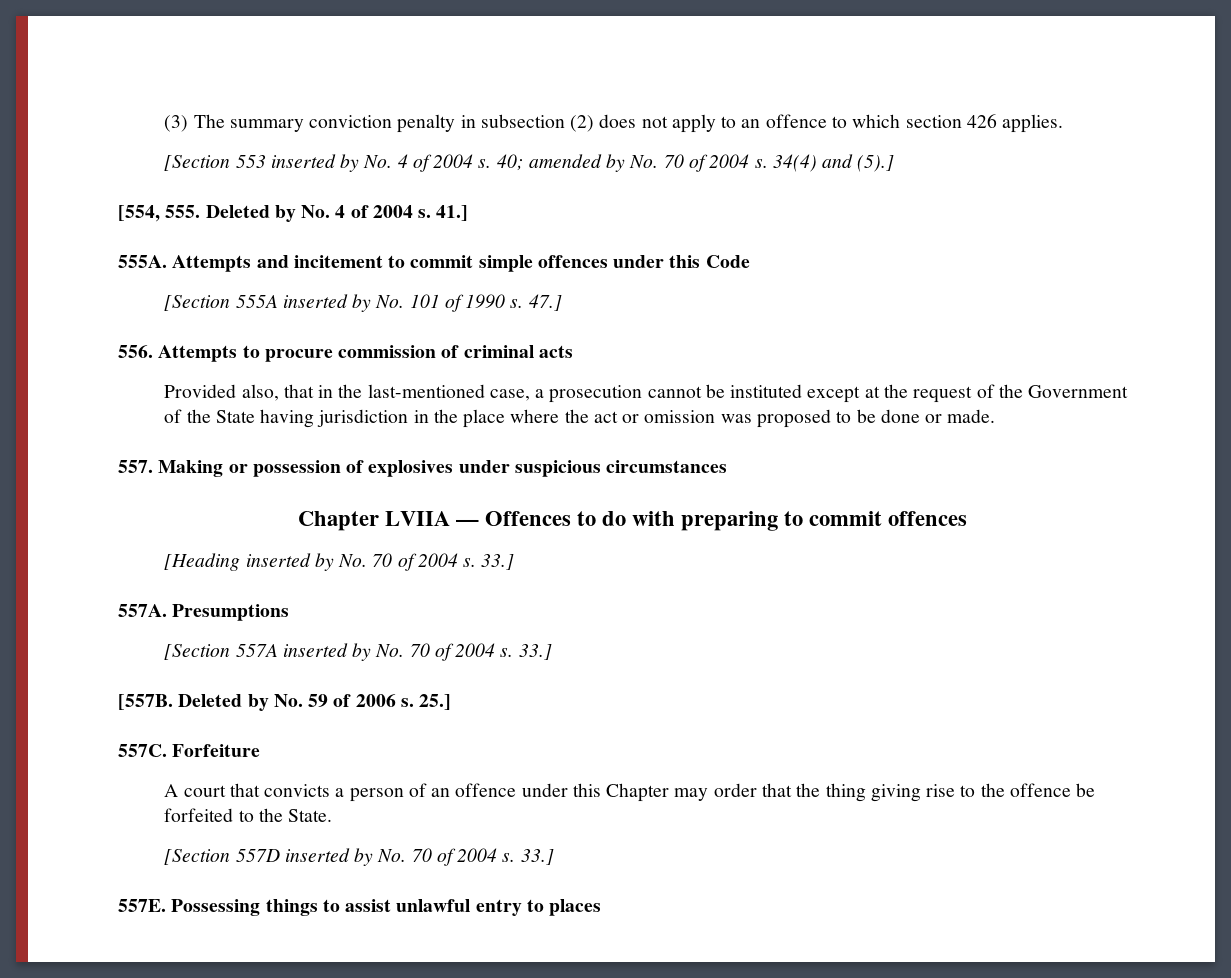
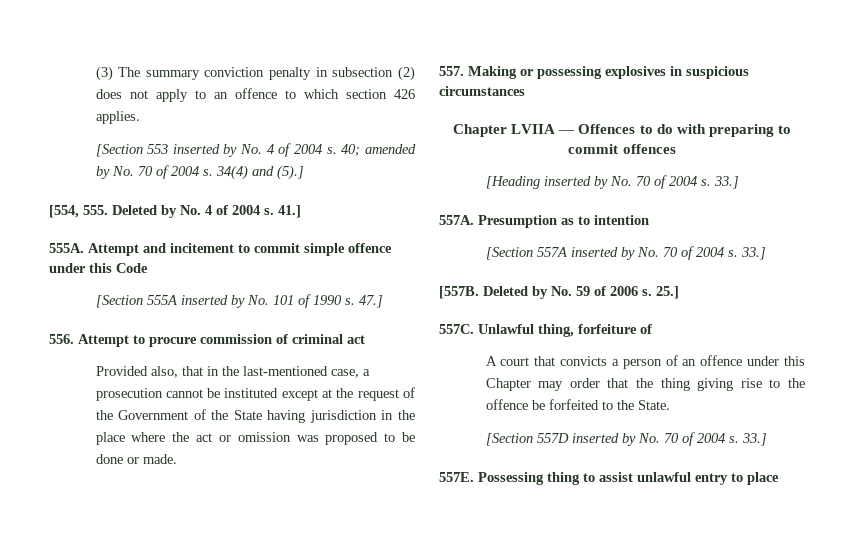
- Attempts and incitement to commit simple offences under this Code
+ Attempt and incitement to commit simple offence under this Code
- 556. Attempts to procure commission of criminal acts
+ 556. Attempt to procure commission of criminal act
- 557. Making or possession of explosives under suspicious circumstances
+ 557. Making or possessing explosives in suspicious circumstances
- Presumptions
+ Presumption as to intention
- Forfeiture
+ Unlawful thing, forfeiture of
- Possessing things to assist unlawful entry to places
+ Possessing thing to assist unlawful entry to place

